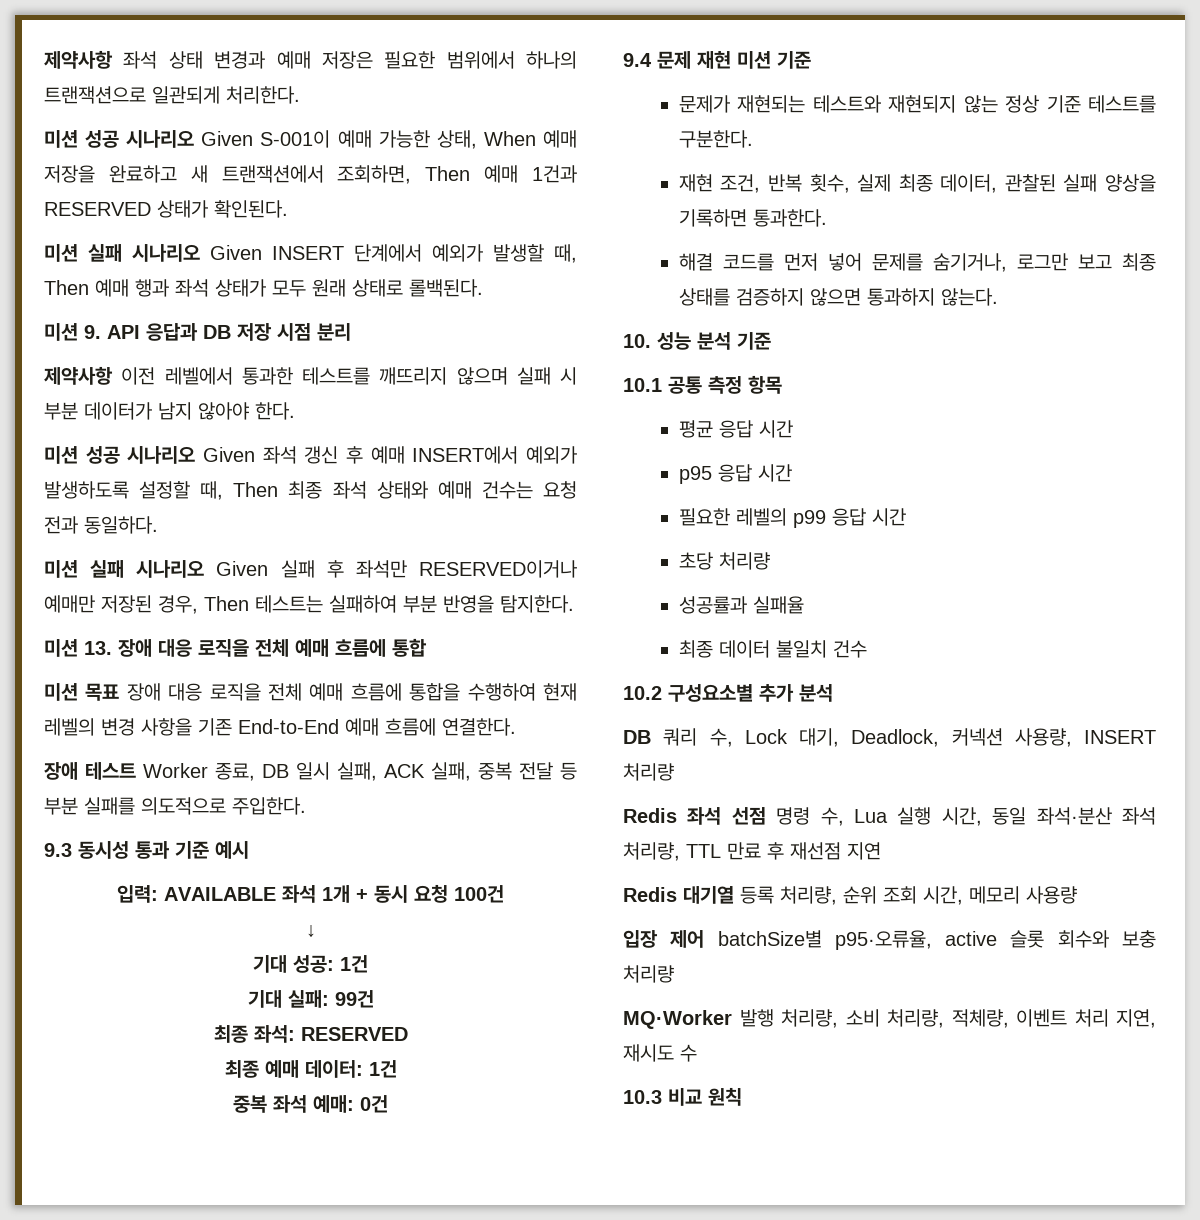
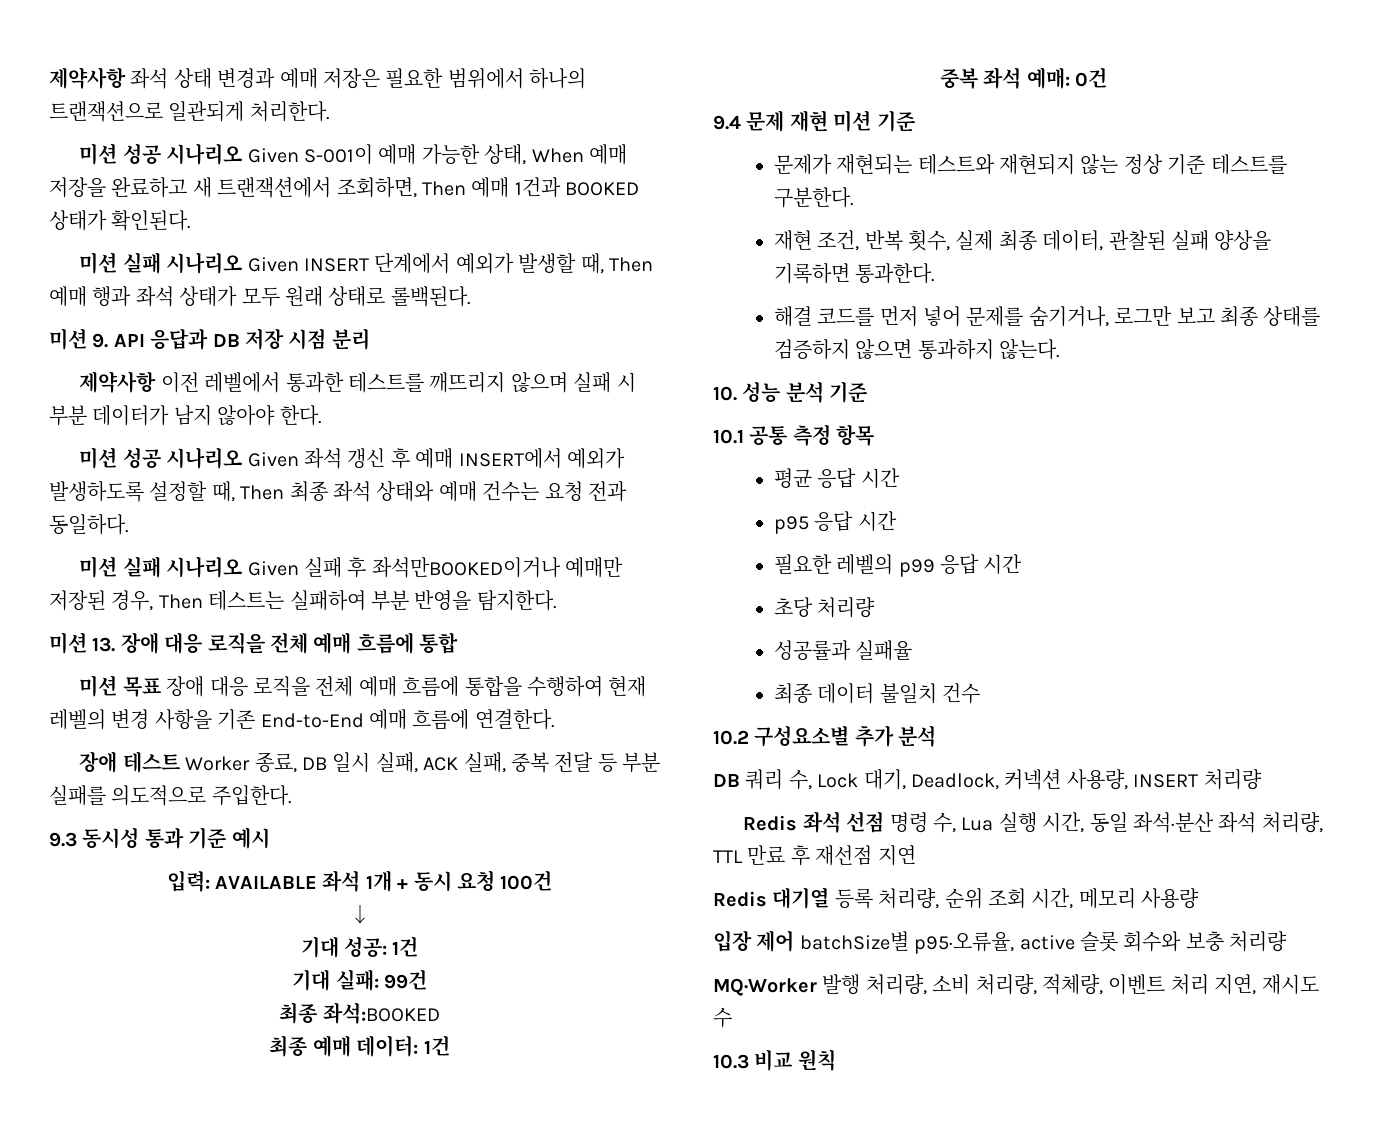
- 미션 성공 시나리오 Given S-001이 예매 가능한 상태, When 예매 저장을 완료하고 새 트랜잭션에서 조회하면, Then 예매 1건과 RESERVED 상태가 확인된다.
+ 미션 성공 시나리오 Given S-001이 예매 가능한 상태, When 예매 저장을 완료하고 새 트랜잭션에서 조회하면, Then 예매 1건과 BOOKED 상태가 확인된다.
- 미션 실패 시나리오 Given 실패 후 좌석만 RESERVED이거나 예매만 저장된 경우, Then 테스트는 실패하여 부분 반영을 탐지한다.
+ 미션 실패 시나리오 Given 실패 후 좌석만BOOKED이거나 예매만 저장된 경우, Then 테스트는 실패하여 부분 반영을 탐지한다.
- 최종 좌석: RESERVED
+ 최종 좌석:BOOKED

